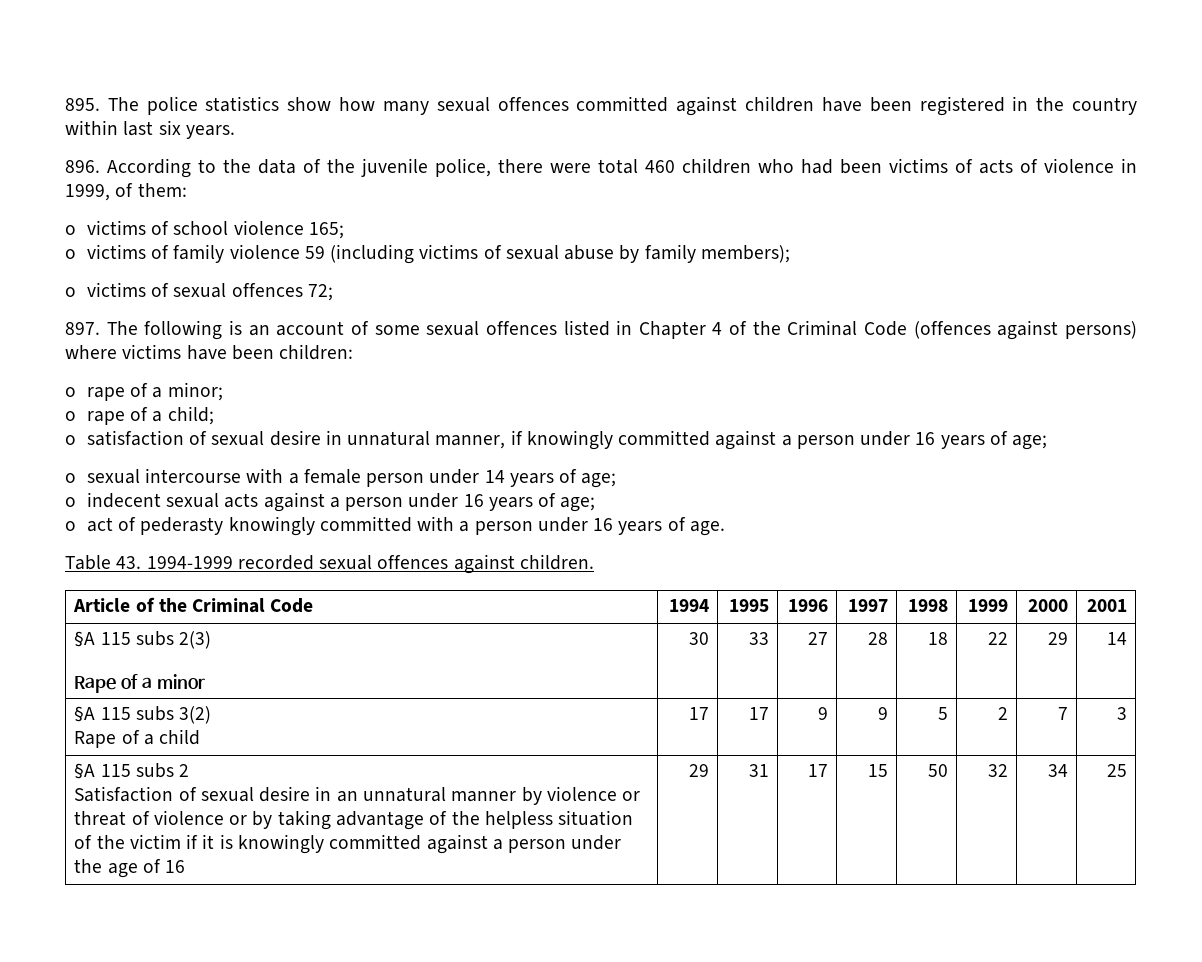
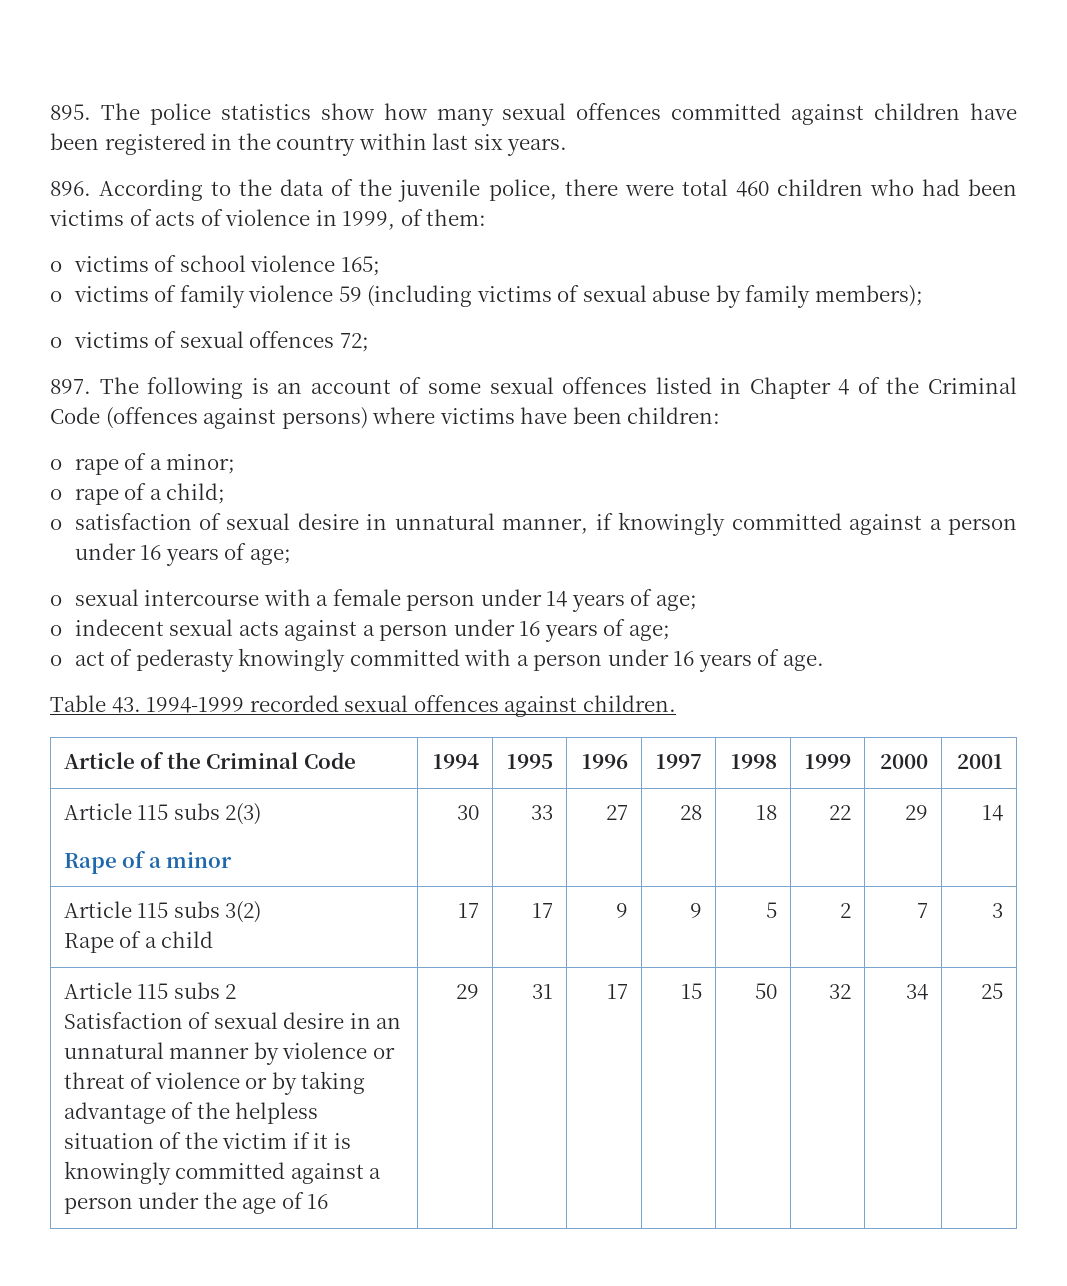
- §A 115 subs 2(3)
+ Article 115 subs 2(3)
- §A 115 subs 3(2)
+ Article 115 subs 3(2)
- §A 115 subs 2
+ Article 115 subs 2

